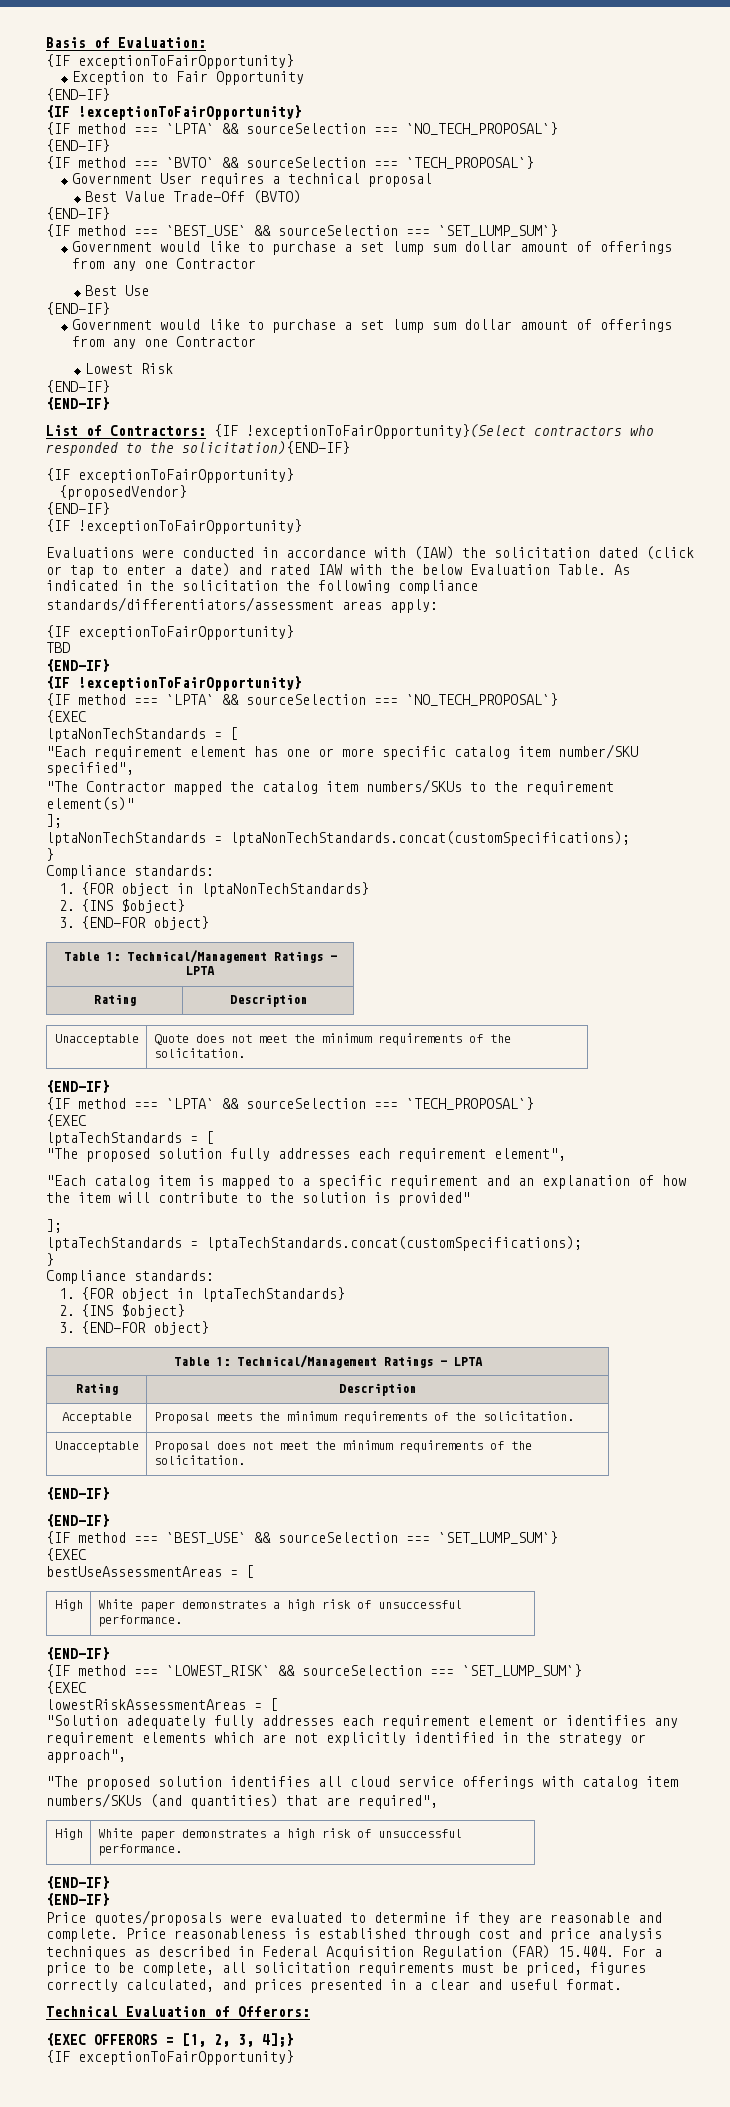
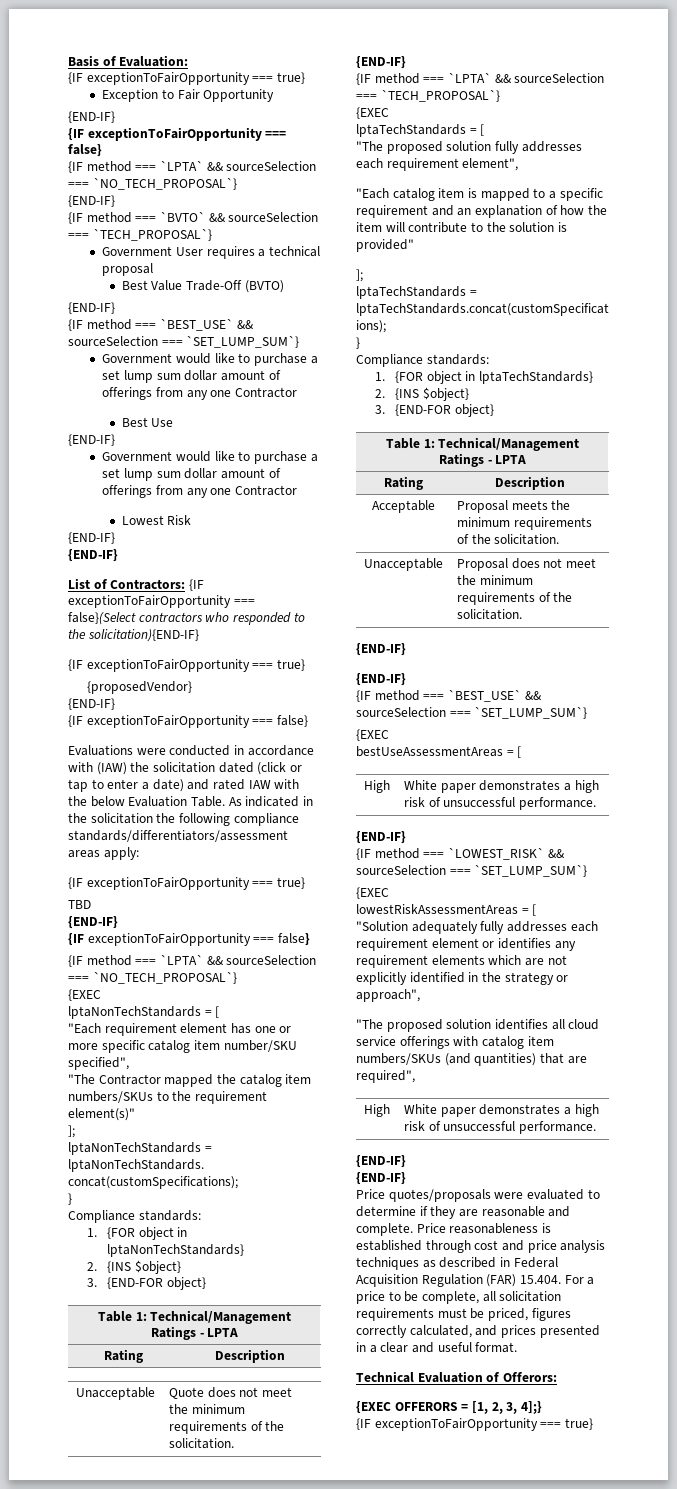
  Basis of Evaluation:
- {IF exceptionToFairOpportunity}
+ {IF exceptionToFairOpportunity === true}
  Exception to Fair Opportunity
  {END-IF}
- {IF !exceptionToFairOpportunity}
+ {IF exceptionToFairOpportunity === false}
- List of Contractors: {IF !exceptionToFairOpportunity}(Select contractors who responded to the solicitation){END-IF}
- {IF exceptionToFairOpportunity}
+ List of Contractors: {IF exceptionToFairOpportunity === false}(Select contractors who responded to the solicitation){END-IF}
+ {IF exceptionToFairOpportunity === true}
  {proposedVendor}
  {END-IF}
- {IF !exceptionToFairOpportunity}
+ {IF exceptionToFairOpportunity === false}
  As indicated in the solicitation the following compliance standards/differentiators/assessment areas apply:
- {IF exceptionToFairOpportunity}
+ {IF exceptionToFairOpportunity === true}
  TBD
  {END-IF}
- {IF !exceptionToFairOpportunity}
+ {IF exceptionToFairOpportunity === false}
  {EXEC OFFERORS = [1, 2, 3, 4];}
- {IF exceptionToFairOpportunity}
+ {IF exceptionToFairOpportunity === true}

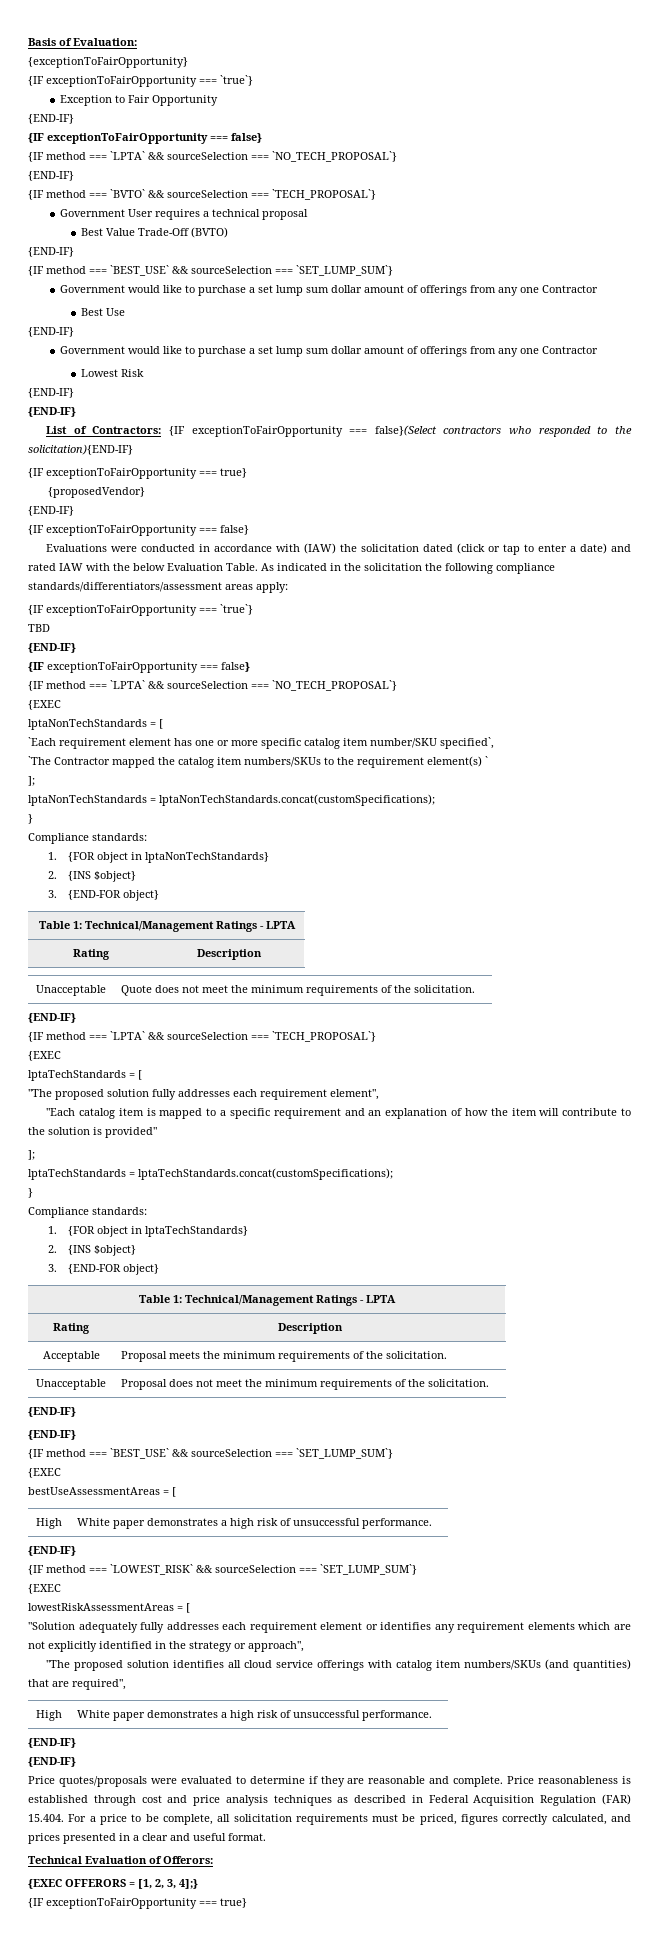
  Basis of Evaluation:
- {IF exceptionToFairOpportunity === true}
+ {exceptionToFairOpportunity}
+ {IF exceptionToFairOpportunity === `true`}
  As indicated in the solicitation the following compliance standards/differentiators/assessment areas apply:
- {IF exceptionToFairOpportunity === true}
+ {IF exceptionToFairOpportunity === `true`}
- "Each requirement element has one or more specific catalog item number/SKU specified",
- "The Contractor mapped the catalog item numbers/SKUs to the requirement element(s)"
+ `Each requirement element has one or more specific catalog item number/SKU specified`,
+ `The Contractor mapped the catalog item numbers/SKUs to the requirement element(s) `

